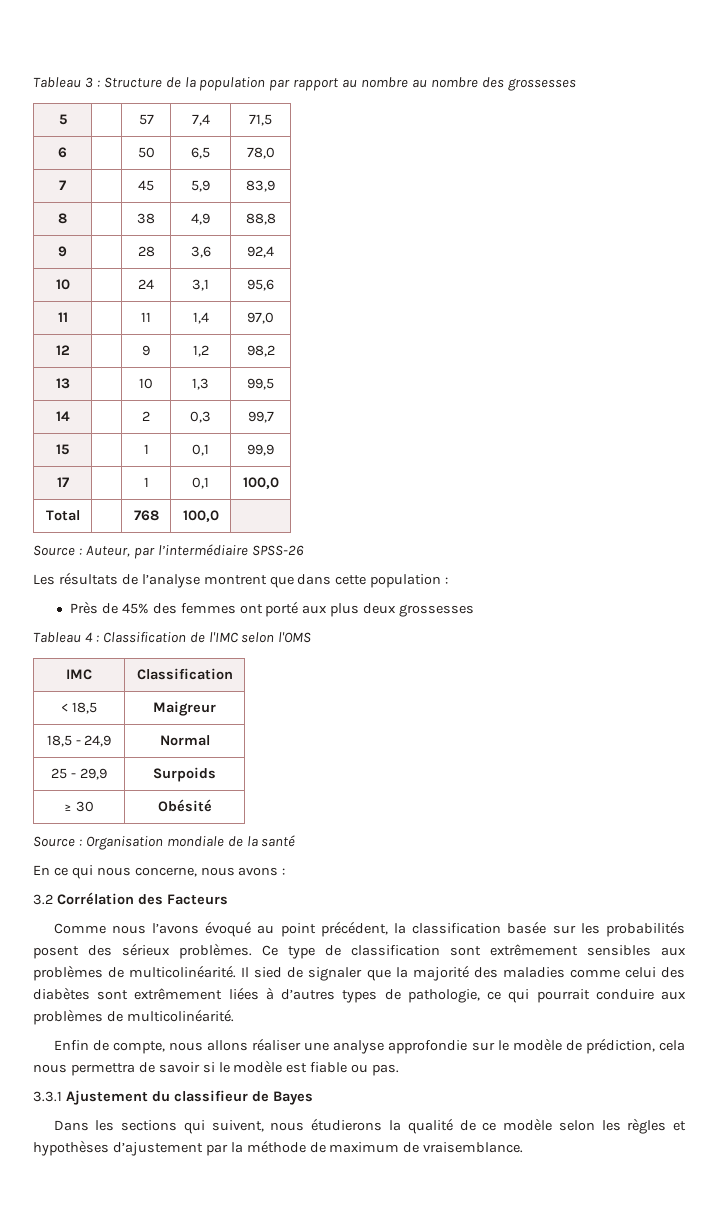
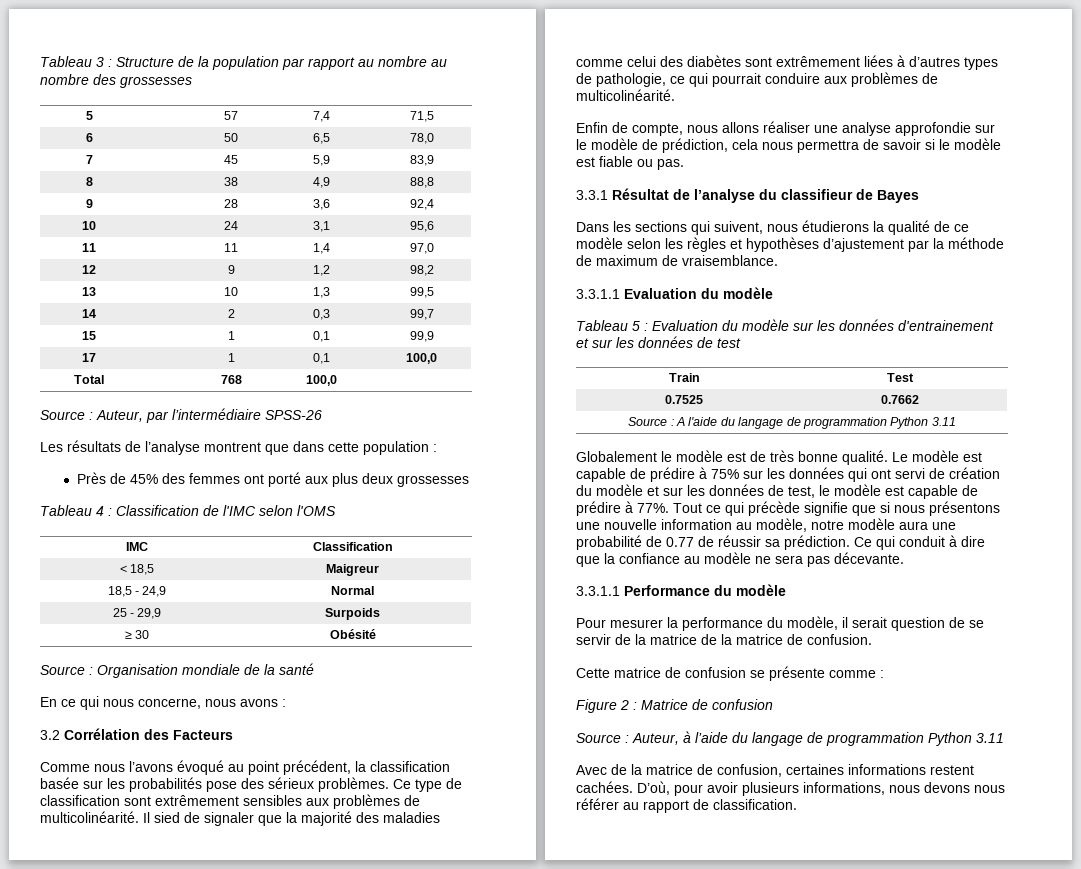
- Comme nous l’avons évoqué au point précédent, la classification basée sur les probabilités posent des sérieux problèmes.
+ Comme nous l’avons évoqué au point précédent, la classification basée sur les probabilités pose des sérieux problèmes.
- 3.3.1 Ajustement du classifieur de Bayes
+ 3.3.1 Résultat de l’analyse du classifieur de Bayes
+ 3.3.1.1 Evaluation du modèle
+ Tableau 5 : Evaluation du modèle sur les données d'entrainement et sur les données de test
+ Train | Test
+ 0.7525 | 0.7662
+ Source : A l'aide du langage de programmation Python 3.11
+ Globalement le modèle est de très bonne qualité. Le modèle est capable de prédire à 75% sur les données qui ont servi de création du modèle et sur les données de test, le modèle est capable de prédire à 77%. Tout ce qui précède signifie que si nous présentons une nouvelle information au modèle, notre modèle aura une probabilité de 0.77 de réussir sa prédiction. Ce qui conduit à dire que la confiance au modèle ne sera pas décevante.
+ 3.3.1.1 Performance du modèle
+ Pour mesurer la performance du modèle, il serait question de se servir de la matrice de la matrice de confusion.
+ Cette matrice de confusion se présente comme :
+ Figure 2 : Matrice de confusion
+ Source : Auteur, à l’aide du langage de programmation Python 3.11
+ Avec de la matrice de confusion, certaines informations restent cachées. D’où, pour avoir plusieurs informations, nous devons nous référer au rapport de classification.

